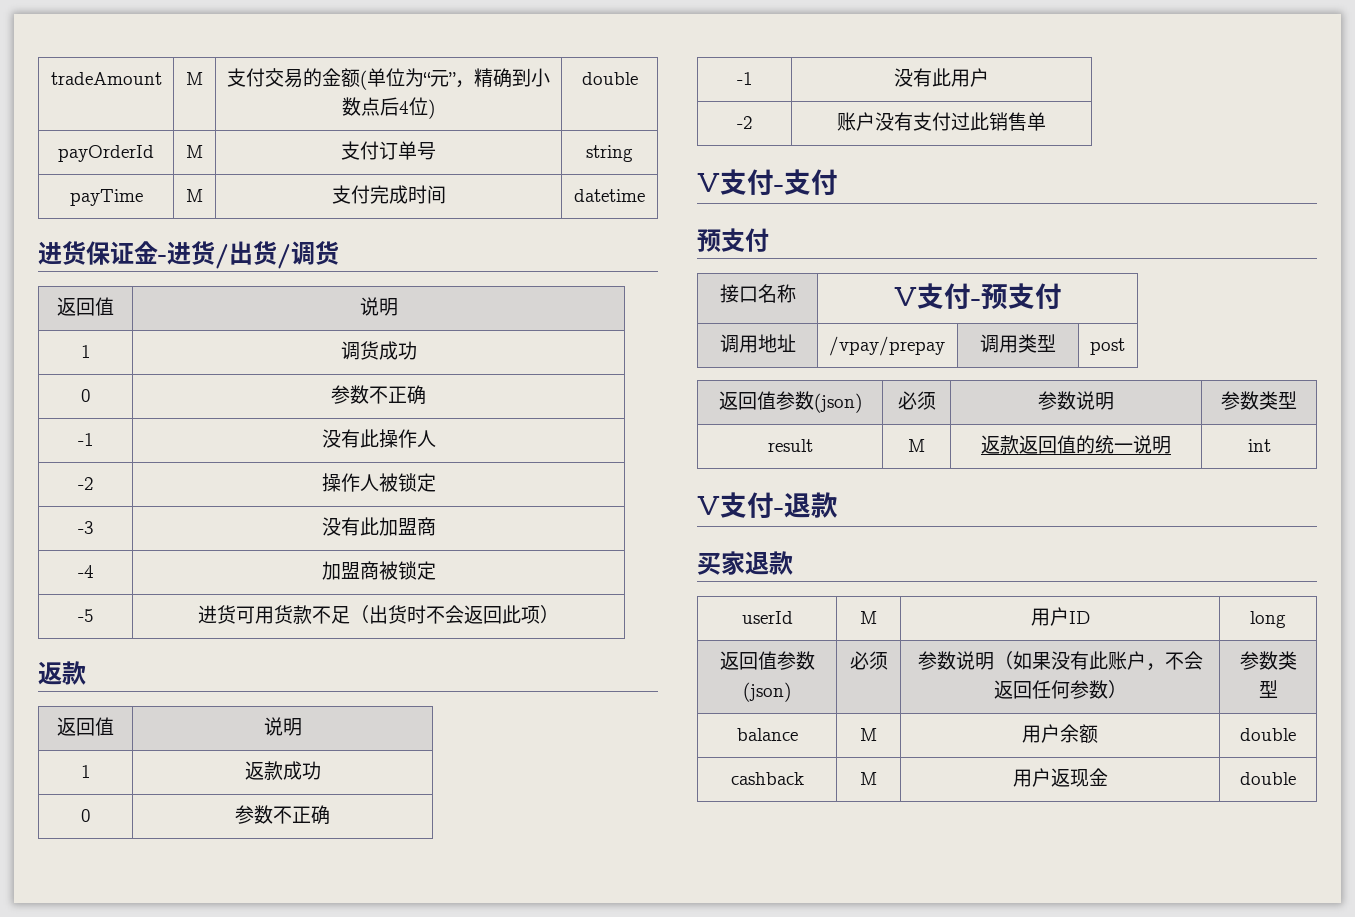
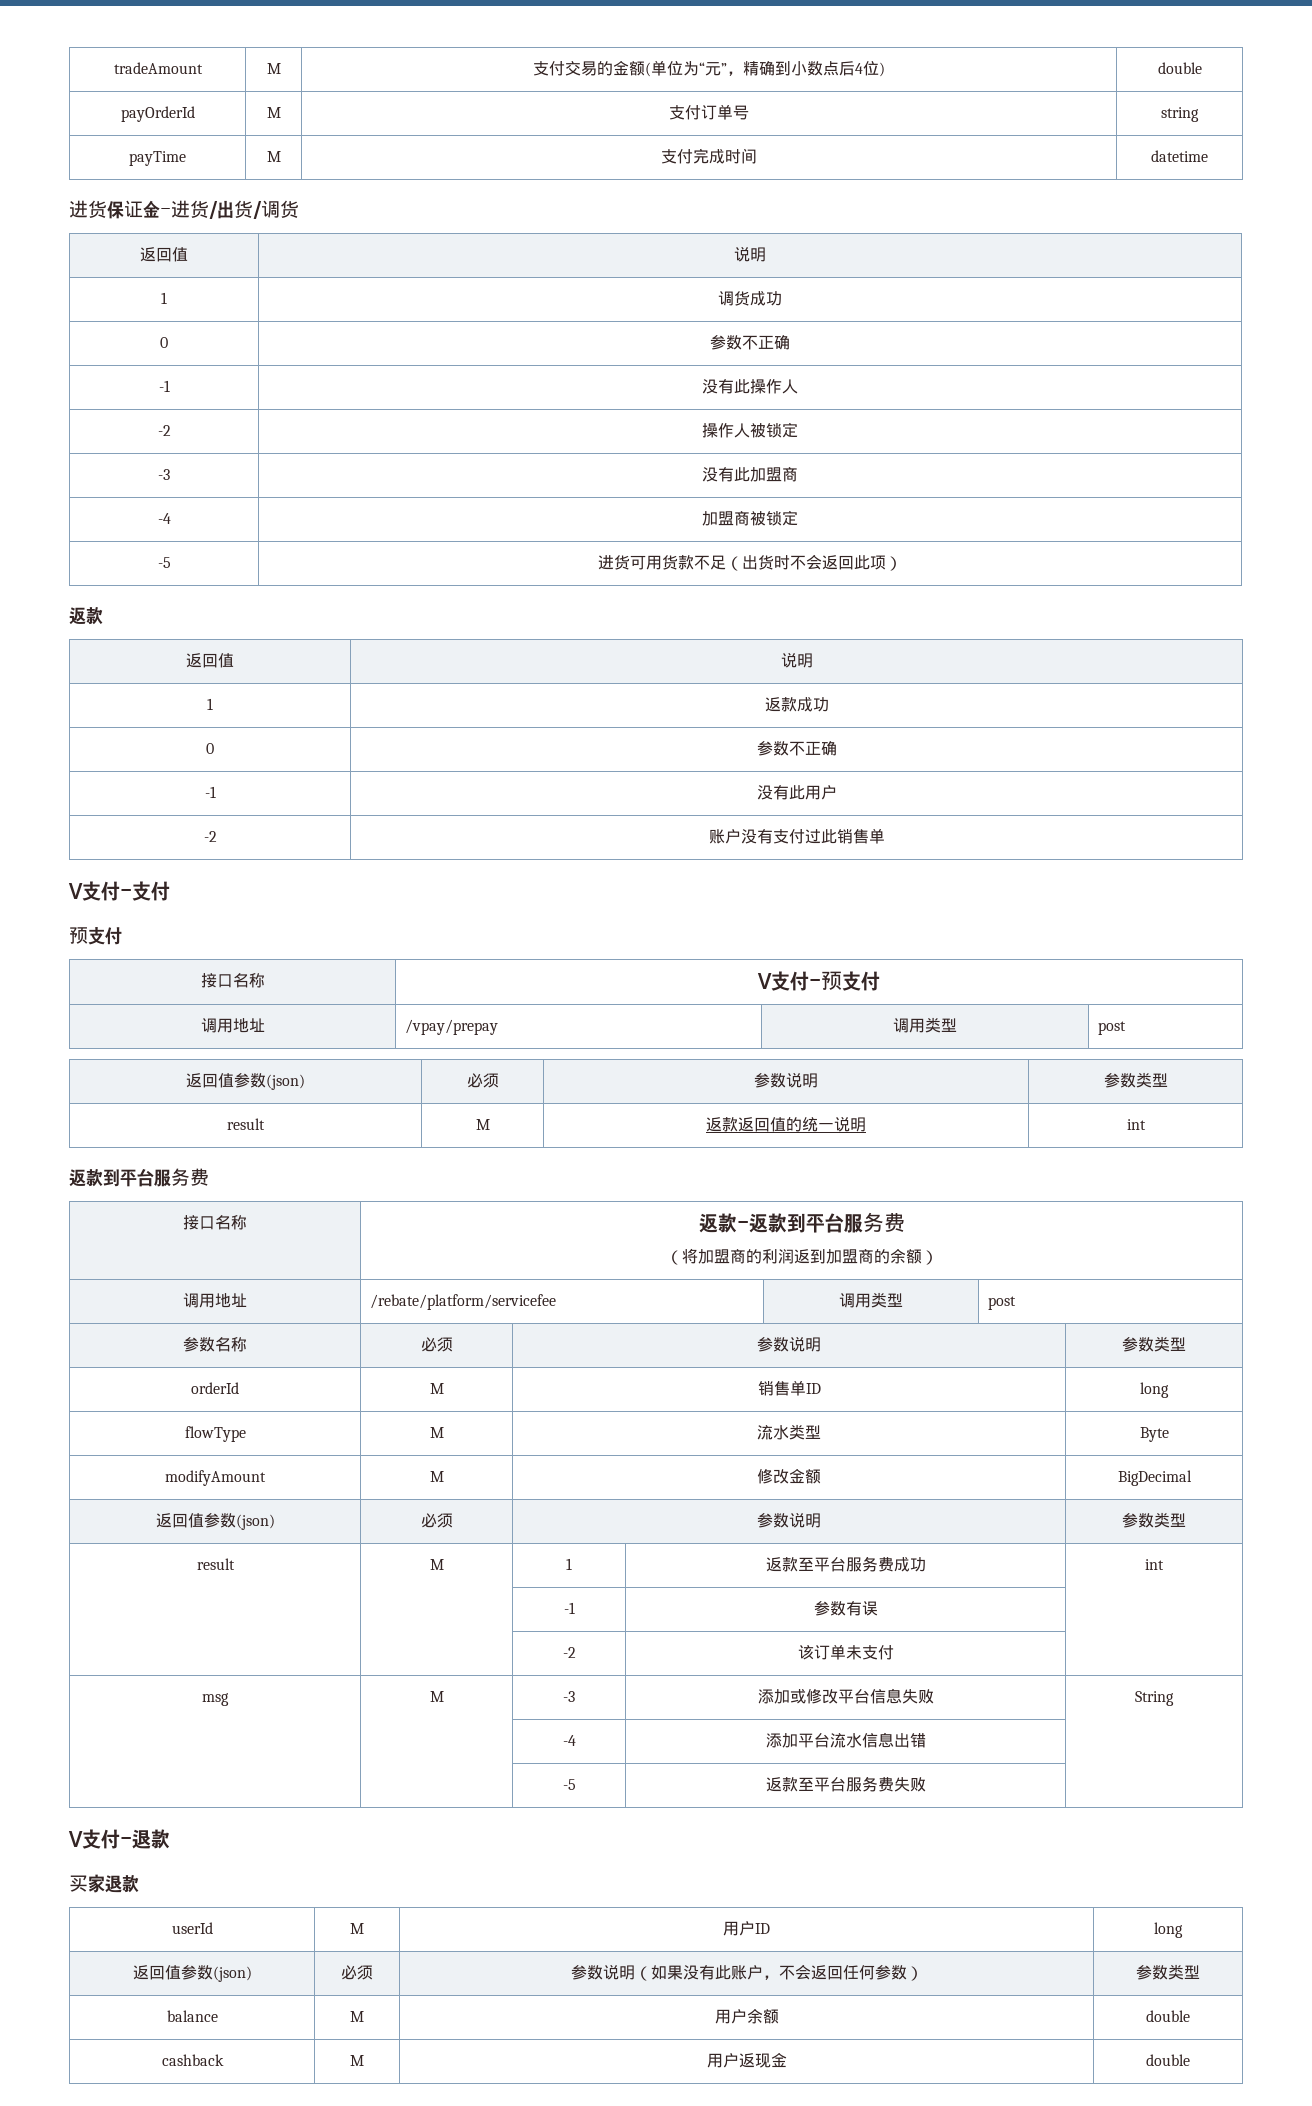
  result | M | 返款返回值的统一说明 | int
+ 返款到平台服务费
+ 接口名称 | 返款-返款到平台服务费
+ （将加盟商的利润返到加盟商的余额）
+ 调用地址 | /rebate/platform/servicefee | 调用类型 | post
+ 参数名称 | 必须 | 参数说明 | 参数类型
+ orderId | M | 销售单ID | long
+ flowType | M | 流水类型 | Byte
+ modifyAmount | M | 修改金额 | BigDecimal
+ 返回值参数(json) | 必须 | 参数说明 | 参数类型
+ result | M | 1 | 返款至平台服务费成功 | int
+ | | -1 | 参数有误 |
+ | | -2 | 该订单未支付 |
+ msg | M | -3 | 添加或修改平台信息失败 | String
+ | | -4 | 添加平台流水信息出错 |
+ | | -5 | 返款至平台服务费失败 |

